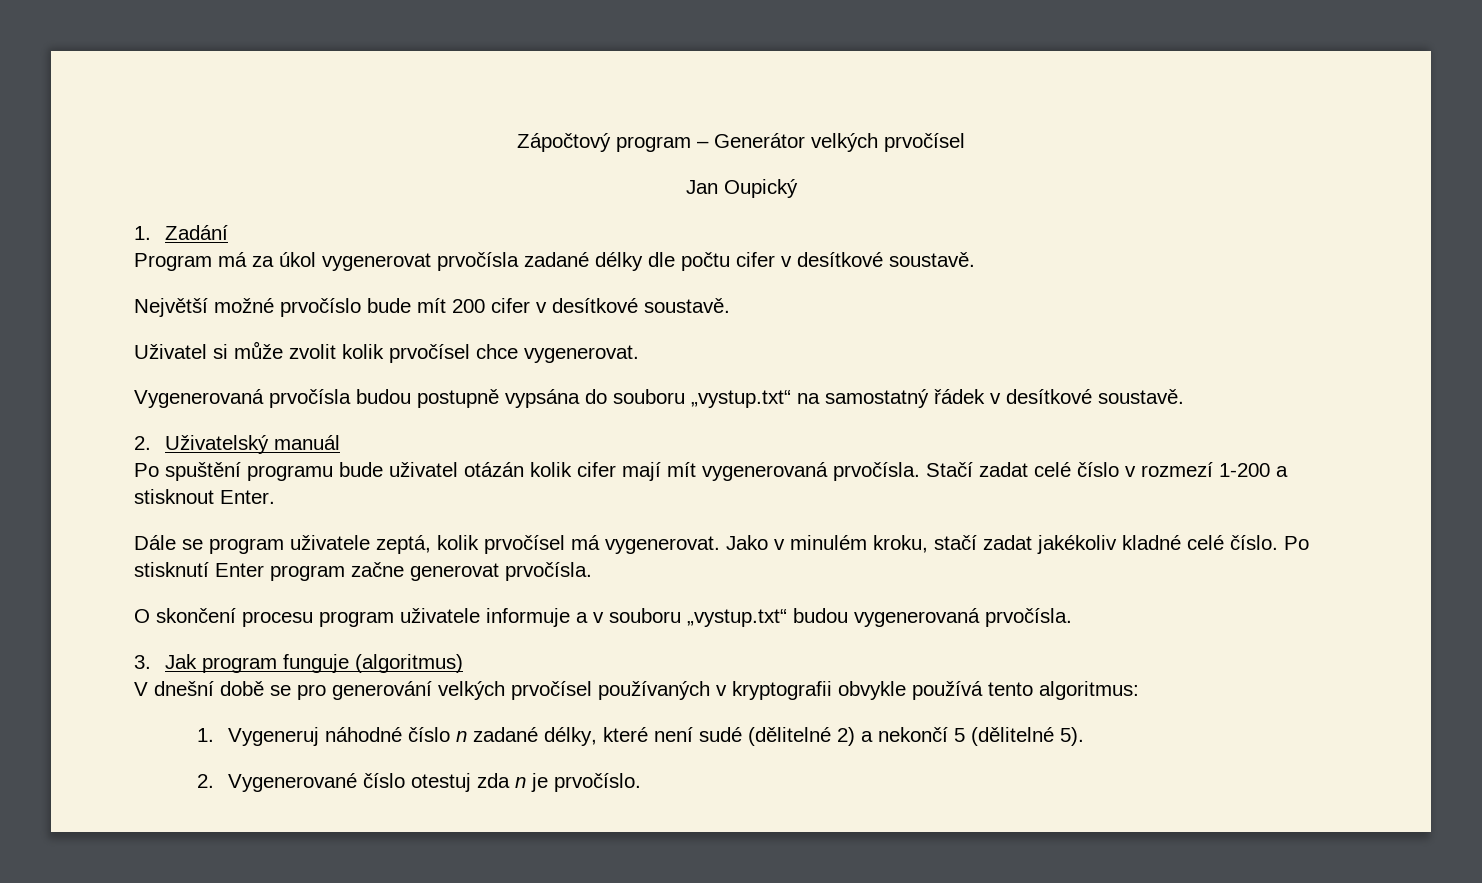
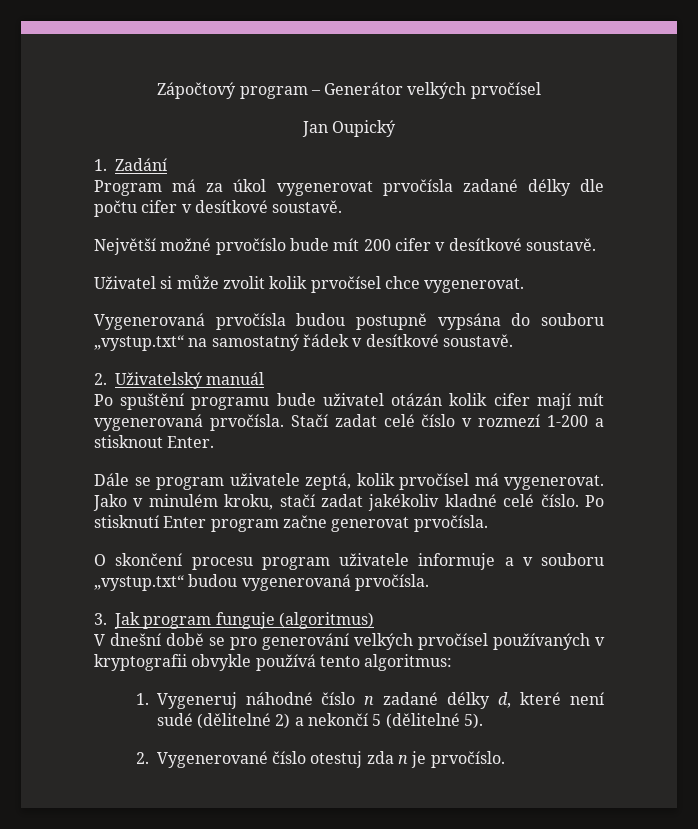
- 1. Vygeneruj náhodné číslo n zadané délky, které není sudé (dělitelné 2) a nekončí 5 (dělitelné 5).
+ 1. Vygeneruj náhodné číslo n zadané délky d, které není sudé (dělitelné 2) a nekončí 5 (dělitelné 5).

